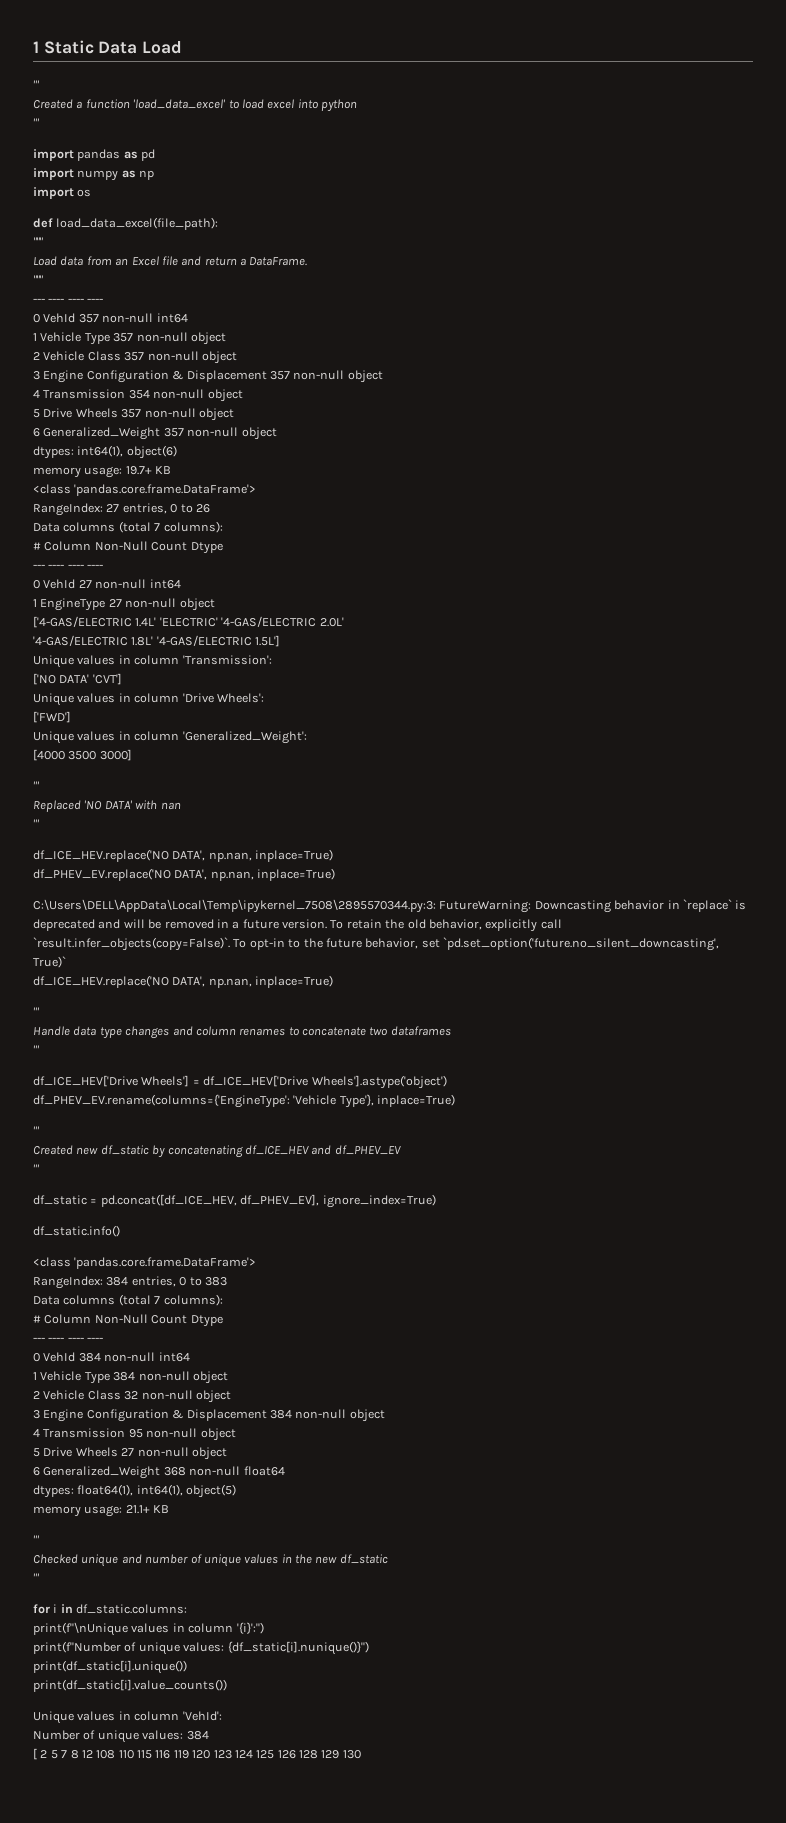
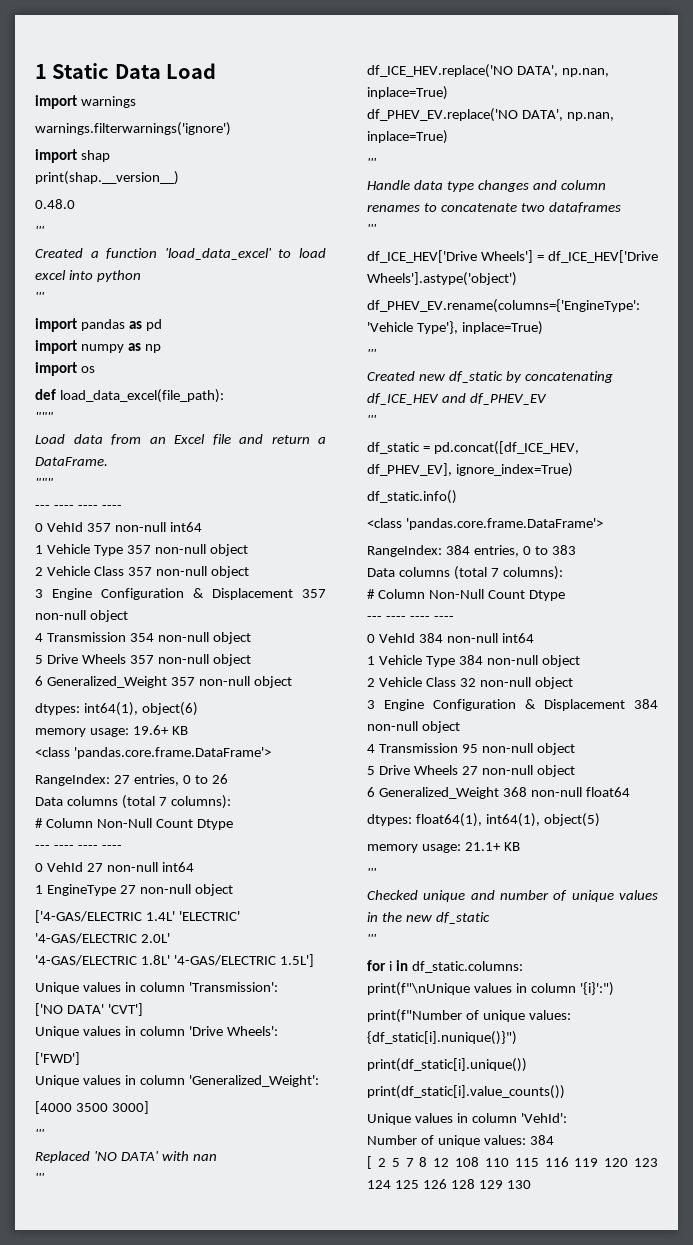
+ import warnings
+ warnings.filterwarnings('ignore')
+ import shap
+ print(shap.__version__)
+ 0.48.0
- memory usage: 19.7+ KB
+ memory usage: 19.6+ KB
- C:\Users\DELL\AppData\Local\Temp\ipykernel_7508\2895570344.py:3: FutureWarning: Downcasting behavior in `replace` is deprecated and will be removed in a future version. To retain the old behavior, explicitly call `result.infer_objects(copy=False)`. To opt-in to the future behavior, set `pd.set_option('future.no_silent_downcasting', True)`
- df_ICE_HEV.replace('NO DATA', np.nan, inplace=True)

